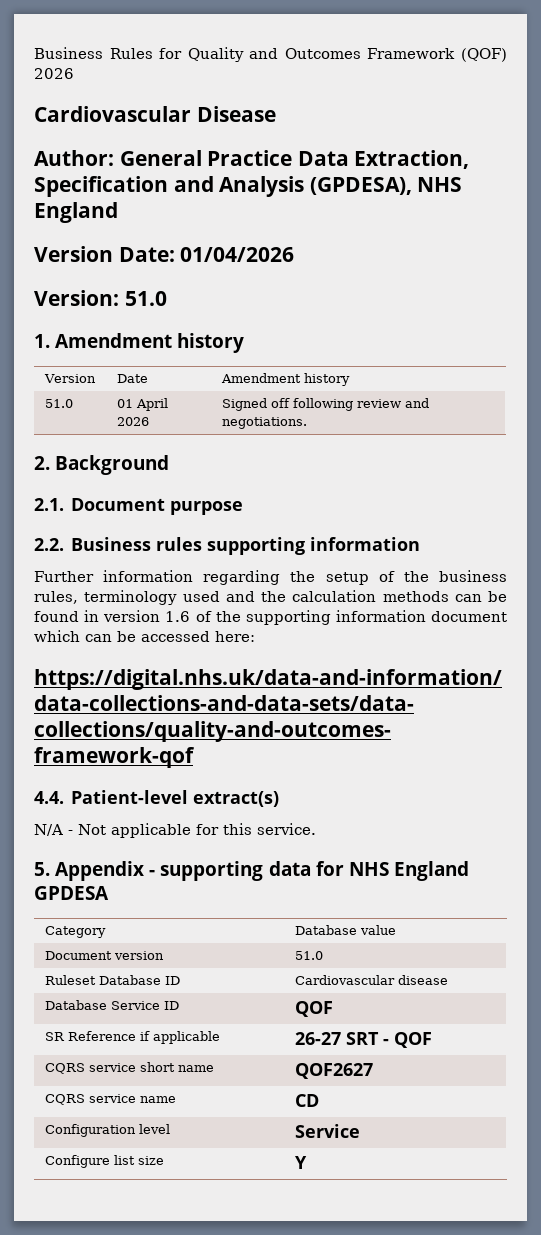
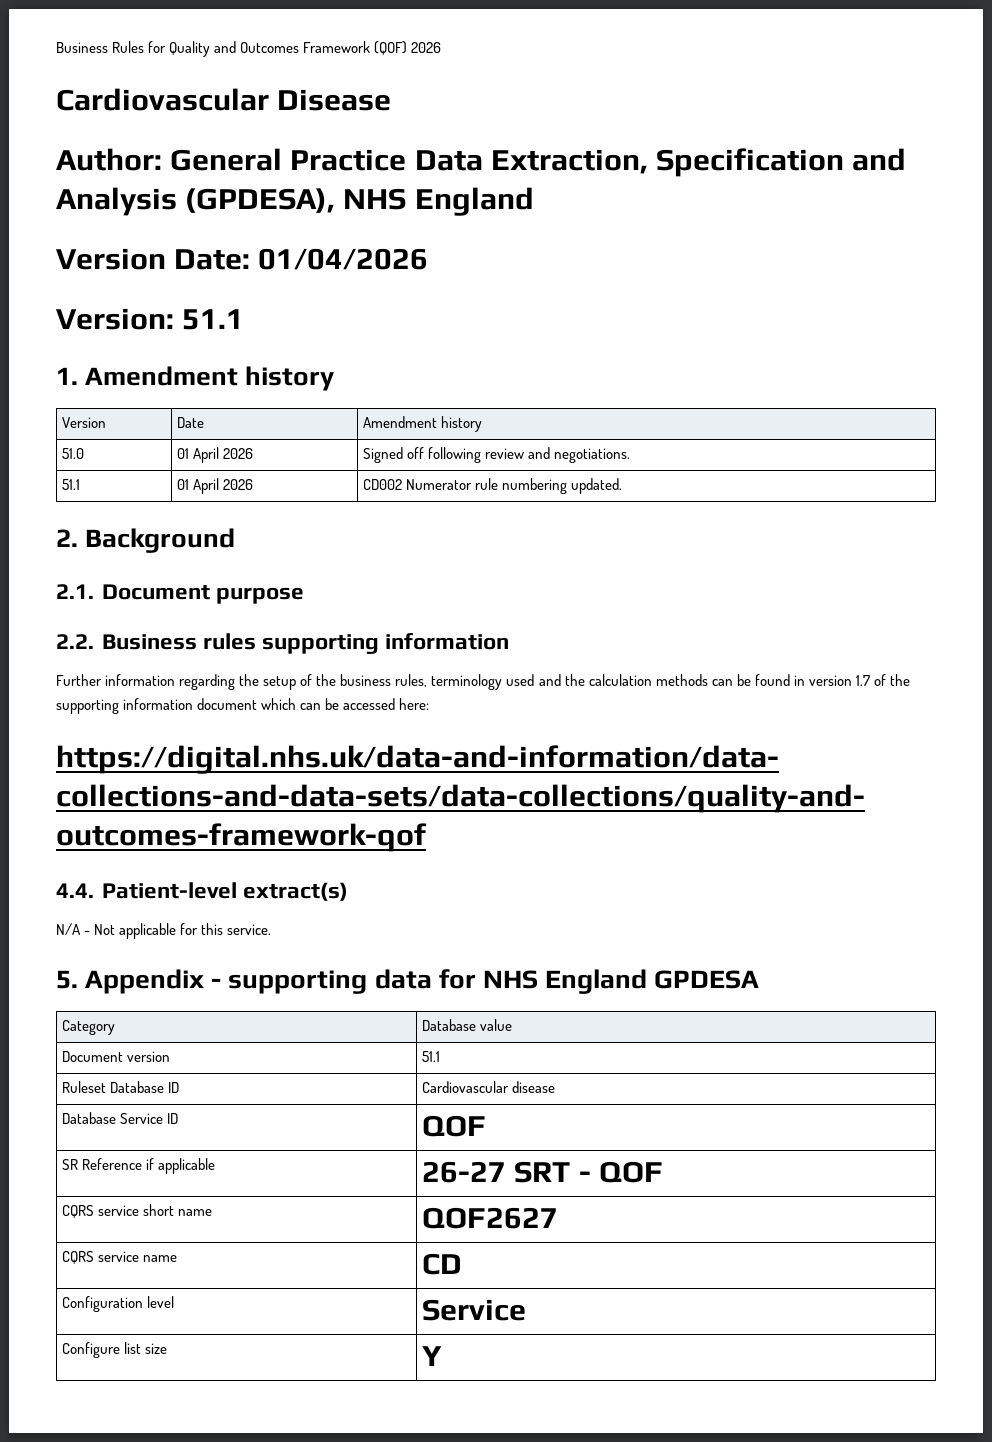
- Version: 51.0
+ Version: 51.1
+ 51.1 | 01 April 2026 | CD002 Numerator rule numbering updated.
- Further information regarding the setup of the business rules, terminology used and the calculation methods can be found in version 1.6 of the supporting information document which can be accessed here:
+ Further information regarding the setup of the business rules, terminology used and the calculation methods can be found in version 1.7 of the supporting information document which can be accessed here:
- Document version | 51.0
+ Document version | 51.1

